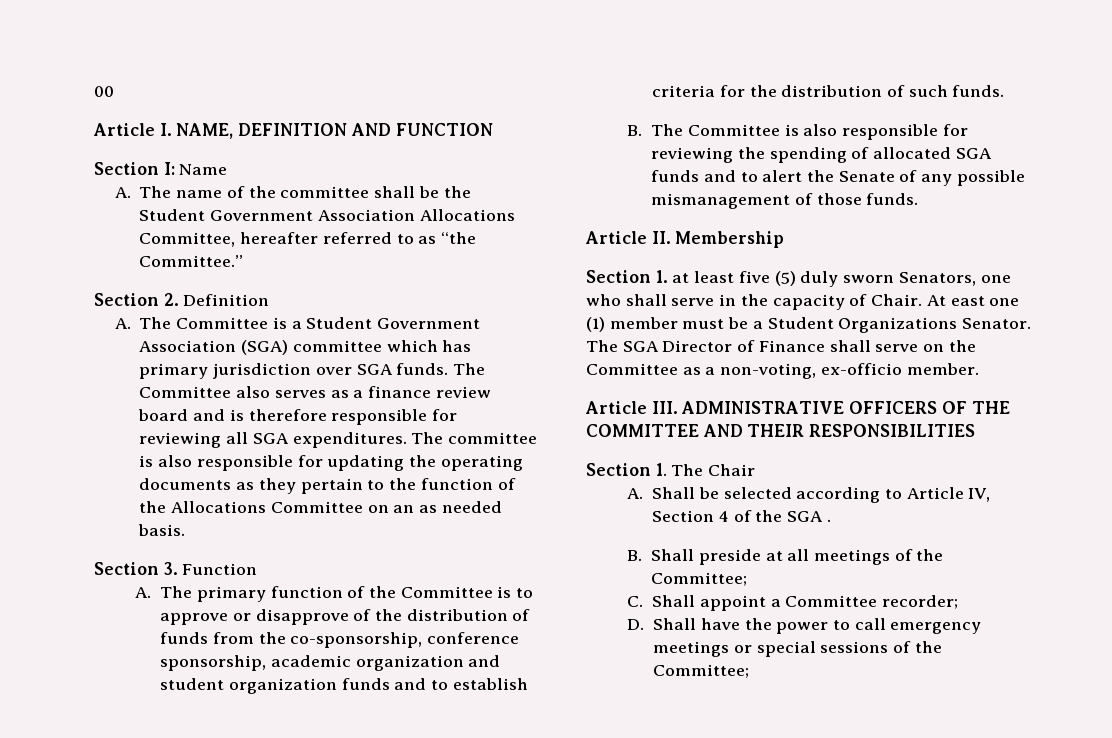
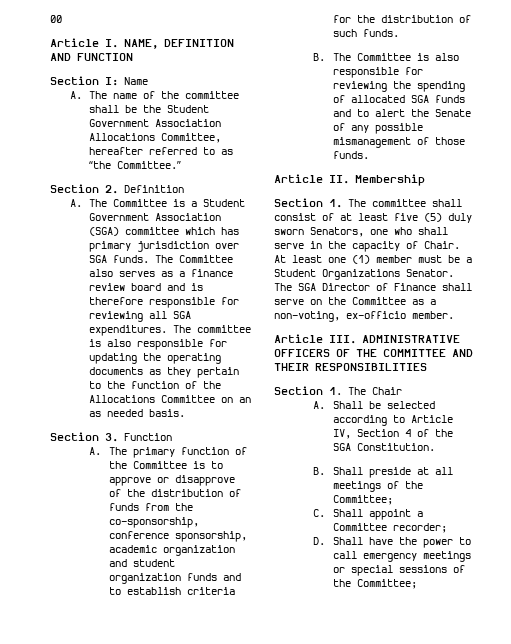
- Section 1. at least five (5) duly sworn Senators, one who shall serve in the capacity of Chair.
+ Section 1. The committee shall consist of at least five (5) duly sworn Senators, one who shall serve in the capacity of Chair.
- At east one (1) member must be a Student Organizations Senator.
+ At least one (1) member must be a Student Organizations Senator.
- A. Shall be selected according to Article IV, Section 4 of the SGA .
+ A. Shall be selected according to Article IV, Section 4 of the SGA Constitution.

